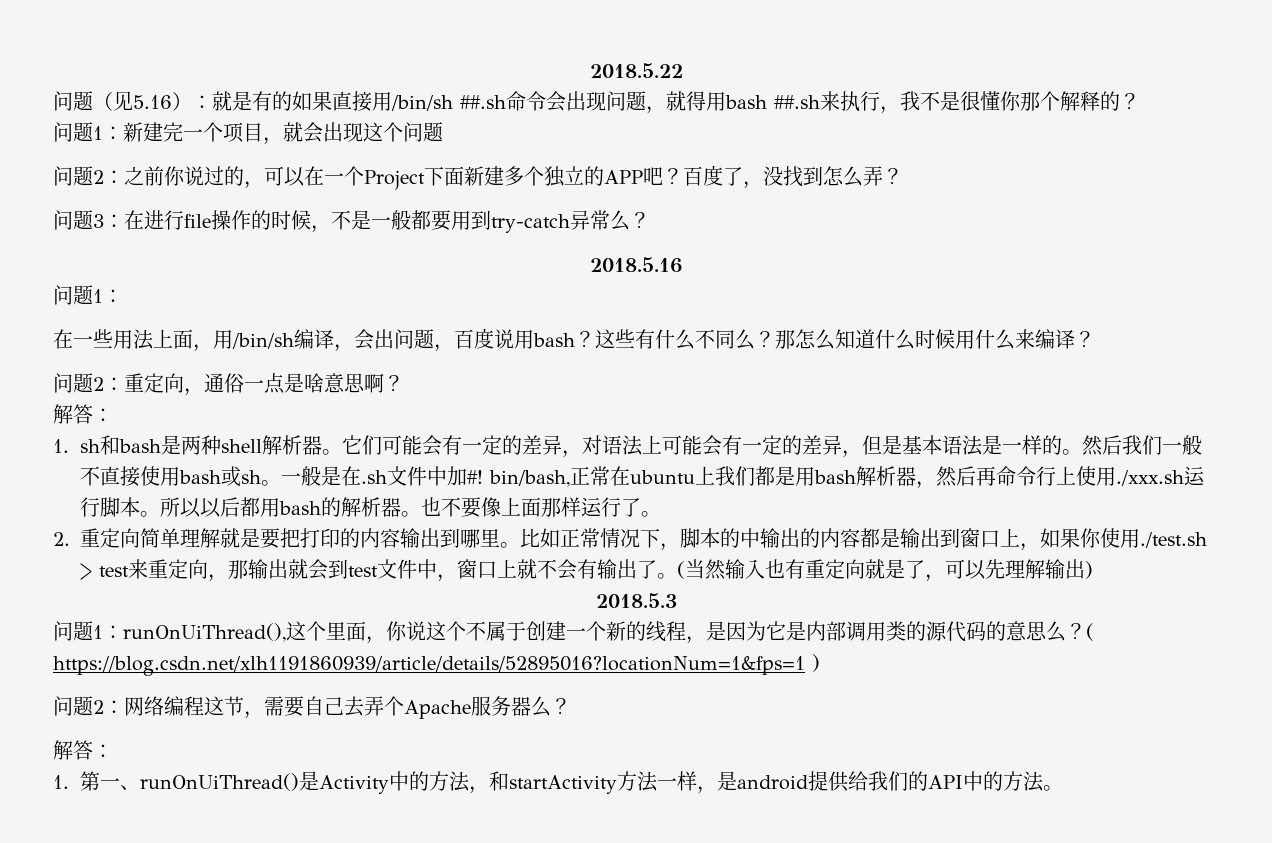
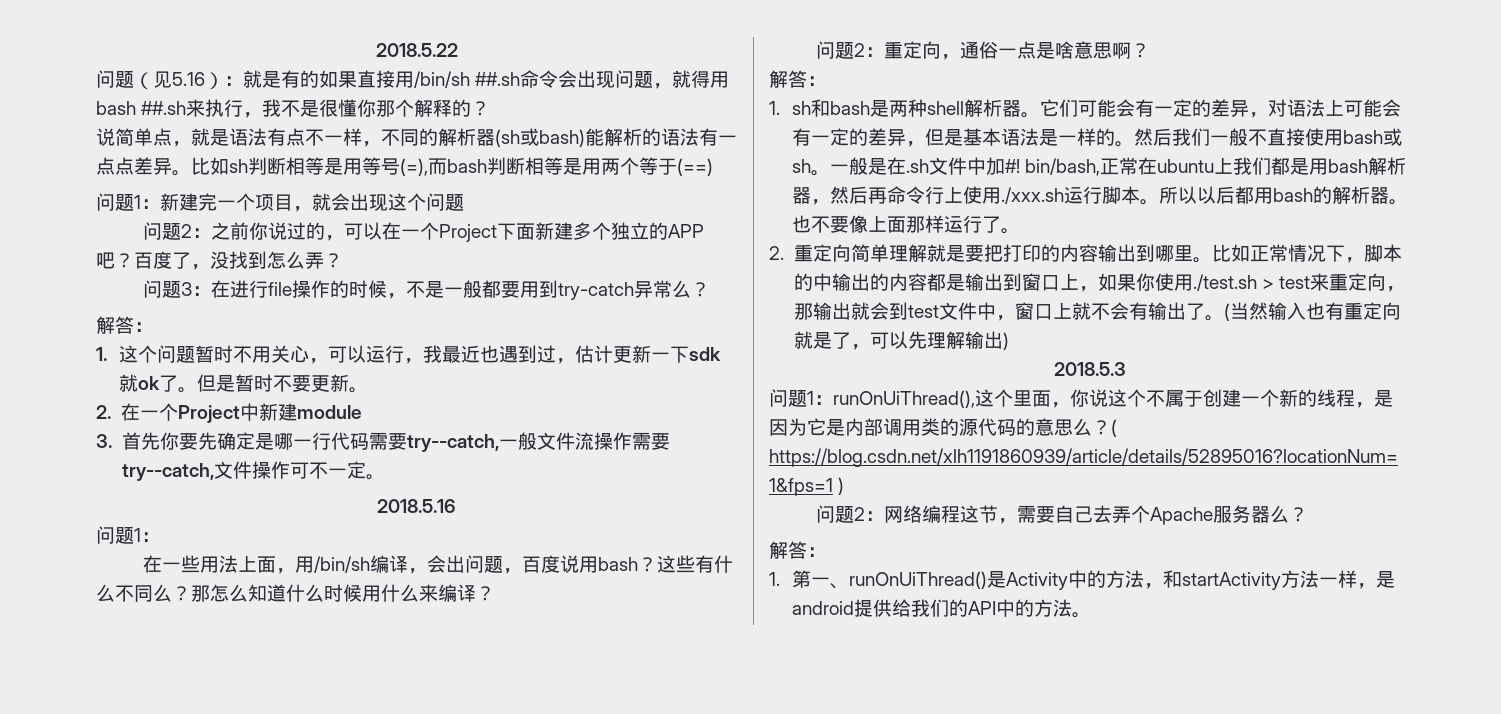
+ 说简单点，就是语法有点不一样，不同的解析器(sh或bash)能解析的语法有一点点差异。比如sh判断相等是用等号(=),而bash判断相等是用两个等于(==)
  问题3：在进行file操作的时候，不是一般都要用到try-catch异常么？
+ 解答：
+ 1.这个问题暂时不用关心，可以运行，我最近也遇到过，估计更新一下sdk就ok了。但是暂时不要更新。
+ 2.在一个Project中新建module
+ 3.首先你要先确定是哪一行代码需要try--catch,一般文件流操作需要try--catch,文件操作可不一定。

